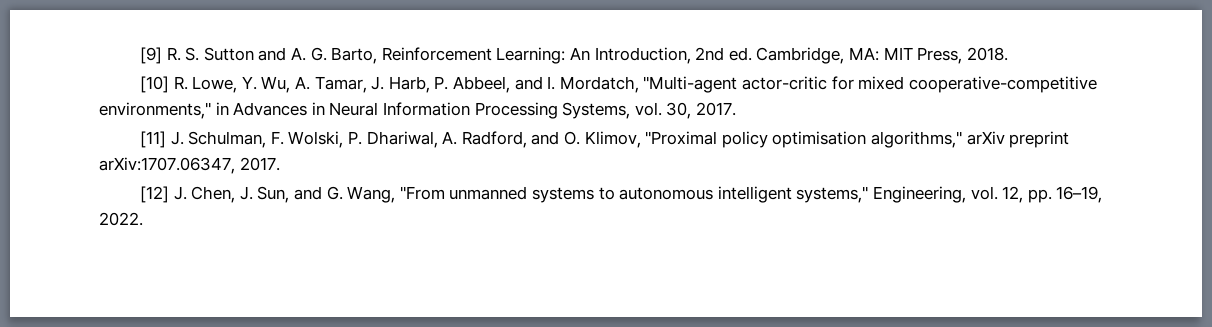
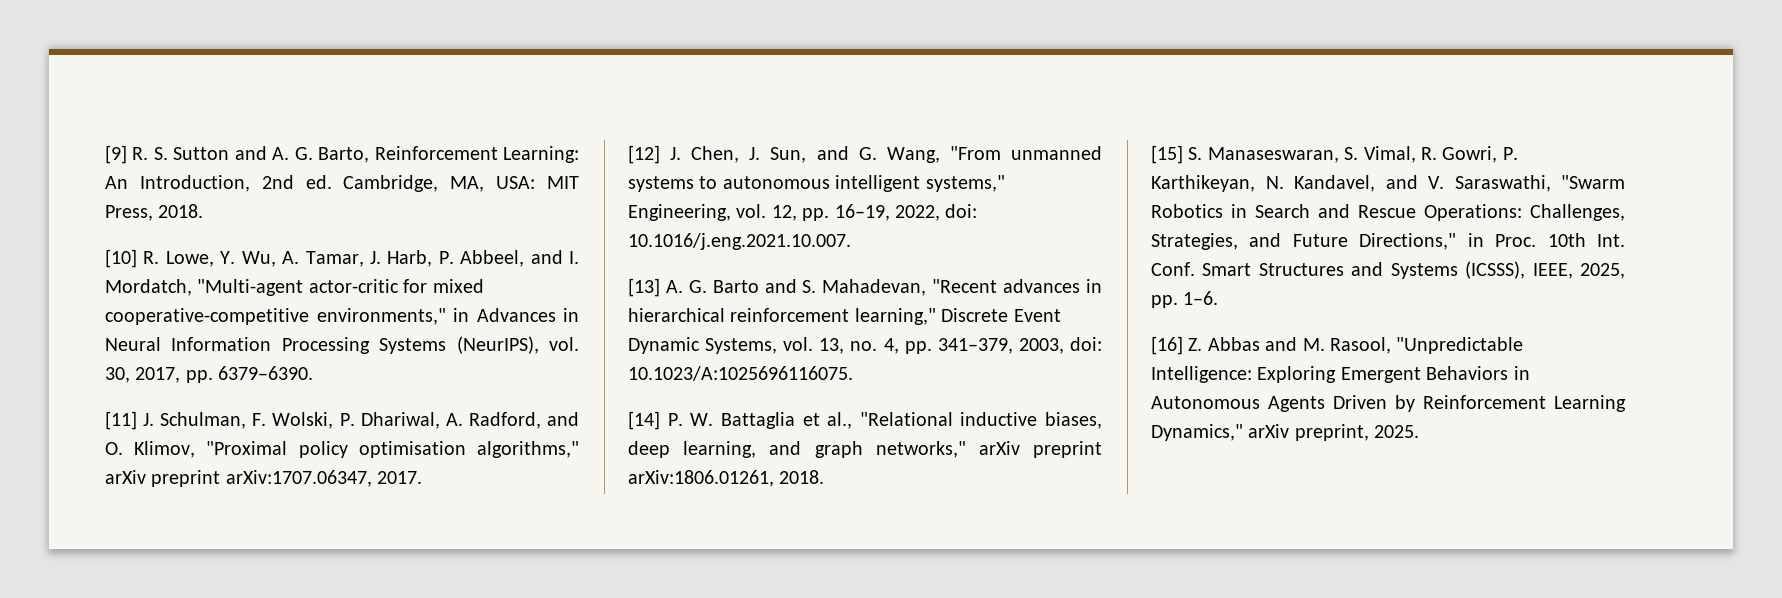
- [9] R. S. Sutton and A. G. Barto, Reinforcement Learning: An Introduction, 2nd ed. Cambridge, MA: MIT Press, 2018.
+ [9] R. S. Sutton and A. G. Barto, Reinforcement Learning: An Introduction, 2nd ed. Cambridge, MA, USA: MIT Press, 2018.
- [10] R. Lowe, Y. Wu, A. Tamar, J. Harb, P. Abbeel, and I. Mordatch, "Multi-agent actor-critic for mixed cooperative-competitive environments," in Advances in Neural Information Processing Systems, vol. 30, 2017.
+ [10] R. Lowe, Y. Wu, A. Tamar, J. Harb, P. Abbeel, and I. Mordatch, "Multi-agent actor-critic for mixed cooperative-competitive environments," in Advances in Neural Information Processing Systems (NeurIPS), vol. 30, 2017, pp. 6379–6390.
- [12] J. Chen, J. Sun, and G. Wang, "From unmanned systems to autonomous intelligent systems," Engineering, vol. 12, pp. 16–19, 2022.
+ [12] J. Chen, J. Sun, and G. Wang, "From unmanned systems to autonomous intelligent systems," Engineering, vol. 12, pp. 16–19, 2022, doi: 10.1016/j.eng.2021.10.007.
+ [13] A. G. Barto and S. Mahadevan, "Recent advances in hierarchical reinforcement learning," Discrete Event Dynamic Systems, vol. 13, no. 4, pp. 341–379, 2003, doi: 10.1023/A:1025696116075.
+ [14] P. W. Battaglia et al., "Relational inductive biases, deep learning, and graph networks," arXiv preprint arXiv:1806.01261, 2018.
+ [15] S. Manaseswaran, S. Vimal, R. Gowri, P. Karthikeyan, N. Kandavel, and V. Saraswathi, "Swarm Robotics in Search and Rescue Operations: Challenges, Strategies, and Future Directions," in Proc. 10th Int. Conf. Smart Structures and Systems (ICSSS), IEEE, 2025, pp. 1–6.
+ [16] Z. Abbas and M. Rasool, "Unpredictable Intelligence: Exploring Emergent Behaviors in Autonomous Agents Driven by Reinforcement Learning Dynamics," arXiv preprint, 2025.

